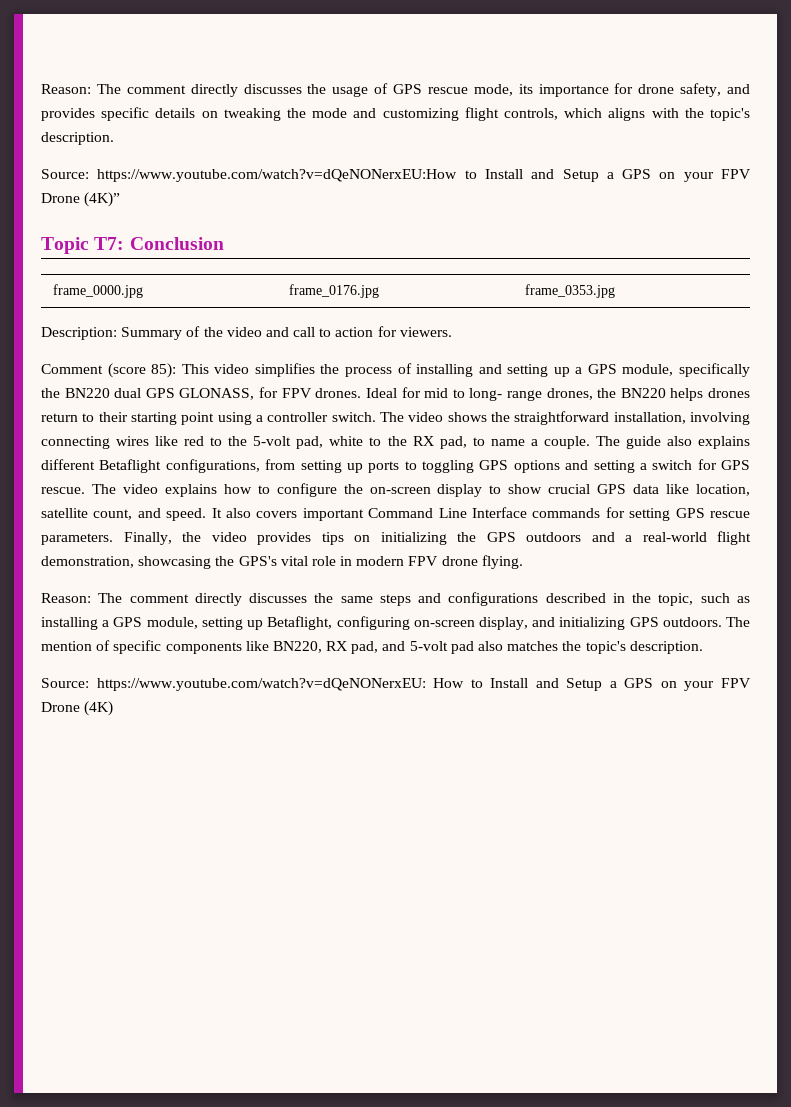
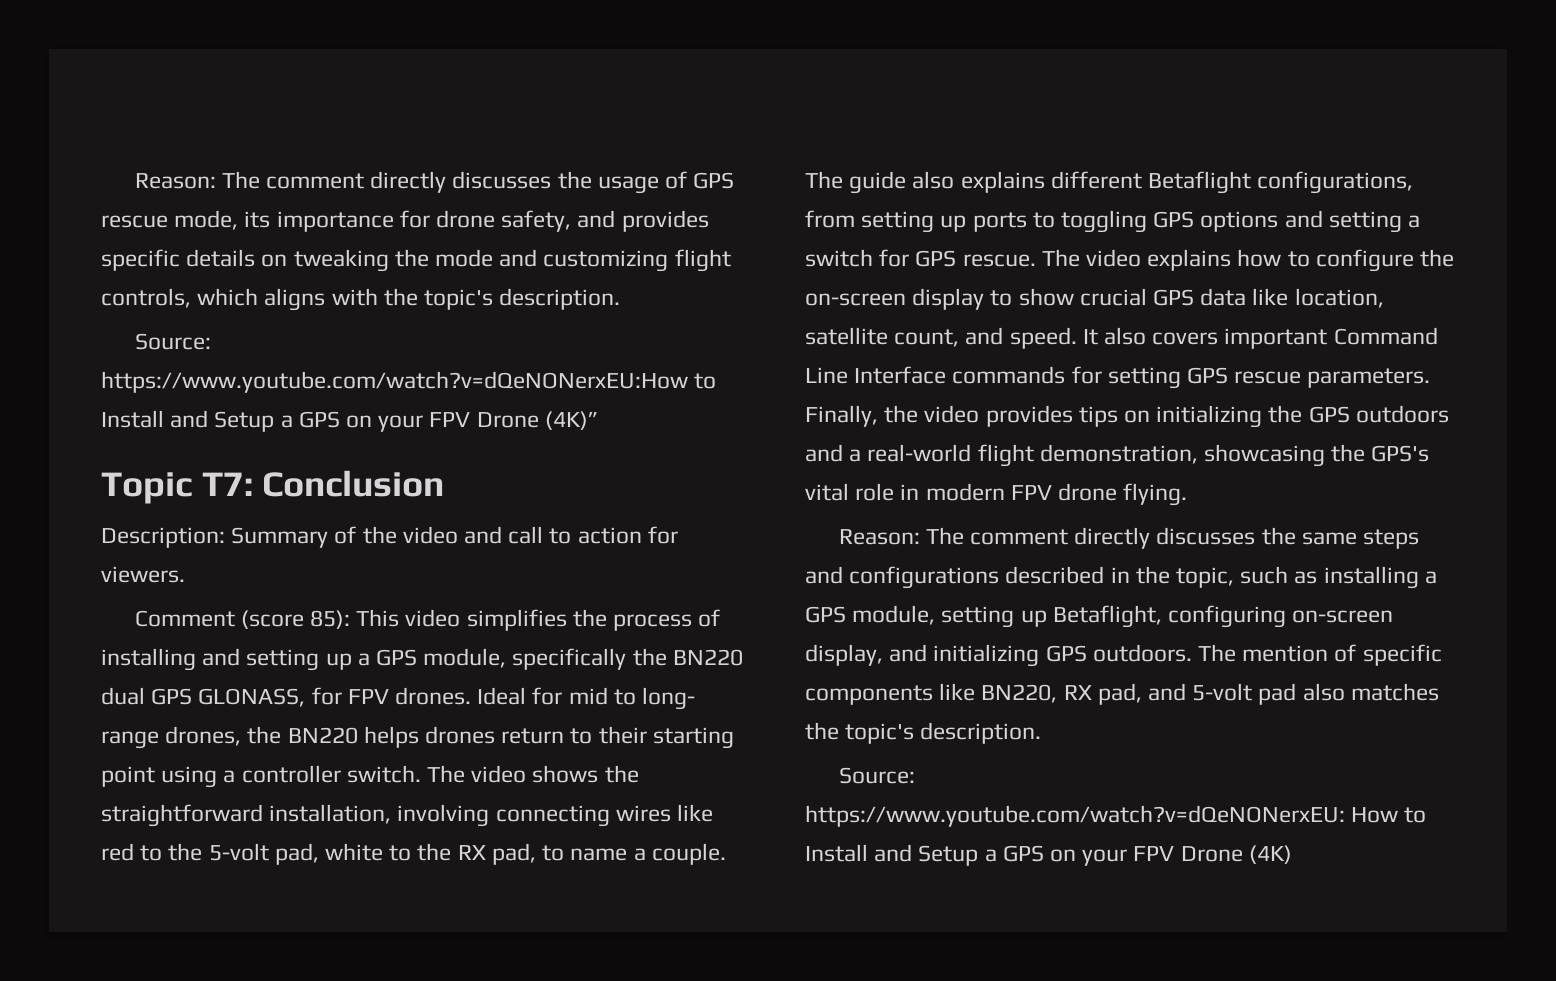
- frame_0000.jpg | frame_0176.jpg | frame_0353.jpg

